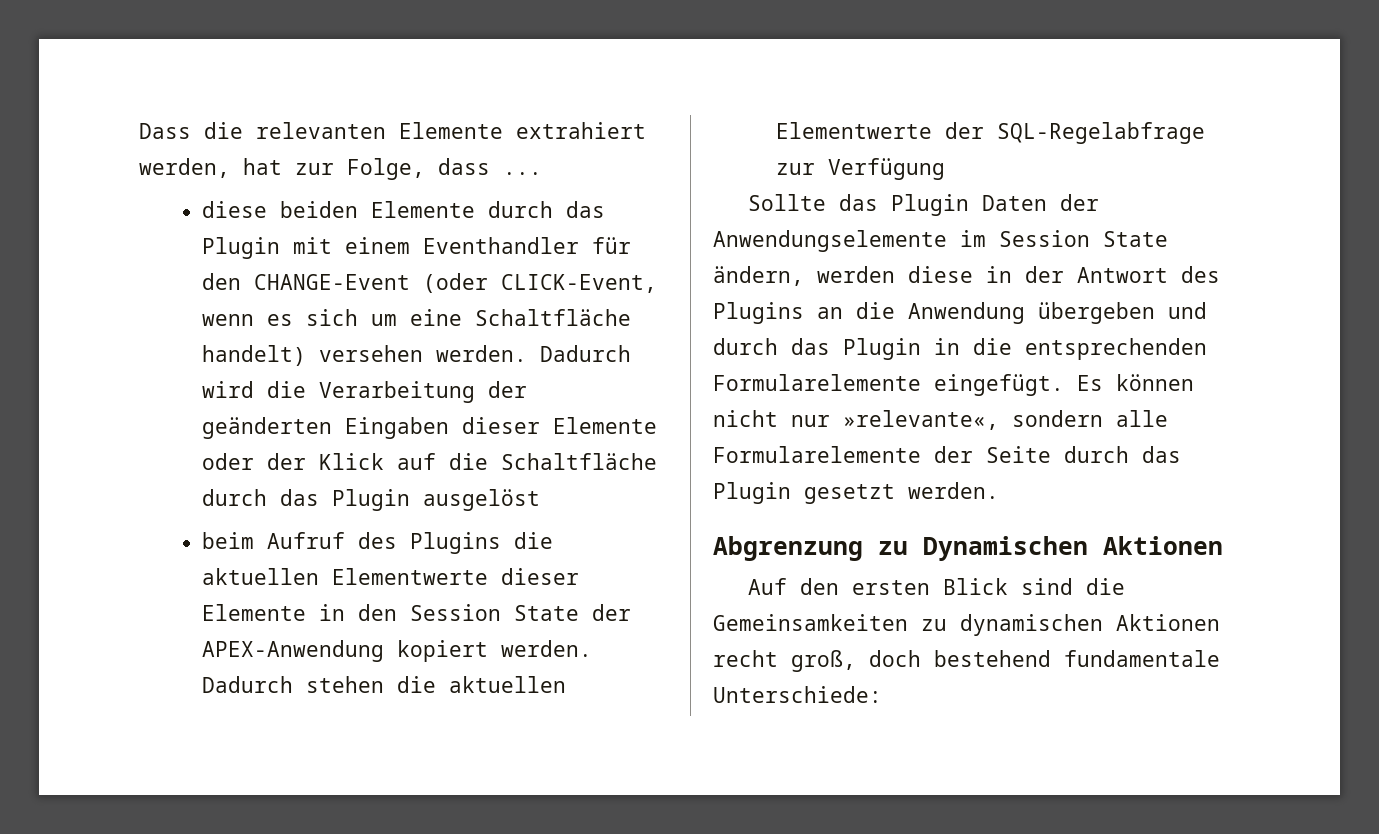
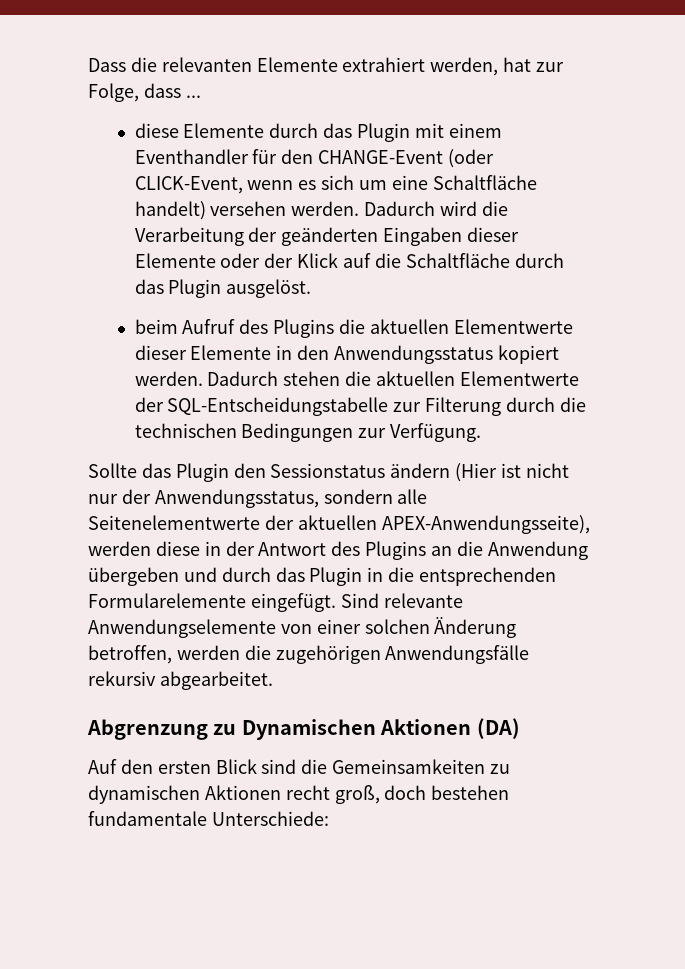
- diese beiden Elemente durch das Plugin mit einem Eventhandler für den CHANGE-Event (oder CLICK-Event, wenn es sich um eine Schaltfläche handelt) versehen werden.
+ diese Elemente durch das Plugin mit einem Eventhandler für den CHANGE-Event (oder CLICK-Event, wenn es sich um eine Schaltfläche handelt) versehen werden.
- Dadurch wird die Verarbeitung der geänderten Eingaben dieser Elemente oder der Klick auf die Schaltfläche durch das Plugin ausgelöst
+ Dadurch wird die Verarbeitung der geänderten Eingaben dieser Elemente oder der Klick auf die Schaltfläche durch das Plugin ausgelöst.
- beim Aufruf des Plugins die aktuellen Elementwerte dieser Elemente in den Session State der APEX-Anwendung kopiert werden.
+ beim Aufruf des Plugins die aktuellen Elementwerte dieser Elemente in den Anwendungsstatus kopiert werden.
- Dadurch stehen die aktuellen Elementwerte der SQL-Regelabfrage zur Verfügung
- Sollte das Plugin Daten der Anwendungselemente im Session State ändern, werden diese in der Antwort des Plugins an die Anwendung übergeben und durch das Plugin in die entsprechenden Formularelemente eingefügt.
+ Dadurch stehen die aktuellen Elementwerte der SQL-Entscheidungstabelle zur Filterung durch die technischen Bedingungen zur Verfügung.
+ Sollte das Plugin den Sessionstatus ändern (Hier ist nicht nur der Anwendungsstatus, sondern alle Seitenelementwerte der aktuellen APEX-Anwendungsseite), werden diese in der Antwort des Plugins an die Anwendung übergeben und durch das Plugin in die entsprechenden Formularelemente eingefügt.
- Es können nicht nur »relevante«, sondern alle Formularelemente der Seite durch das Plugin gesetzt werden.
+ Sind relevante Anwendungselemente von einer solchen Änderung betroffen, werden die zugehörigen Anwendungsfälle rekursiv abgearbeitet.
- Abgrenzung zu Dynamischen Aktionen
+ Abgrenzung zu Dynamischen Aktionen (DA)
- Auf den ersten Blick sind die Gemeinsamkeiten zu dynamischen Aktionen recht groß, doch bestehend fundamentale Unterschiede:
+ Auf den ersten Blick sind die Gemeinsamkeiten zu dynamischen Aktionen recht groß, doch bestehen fundamentale Unterschiede:

